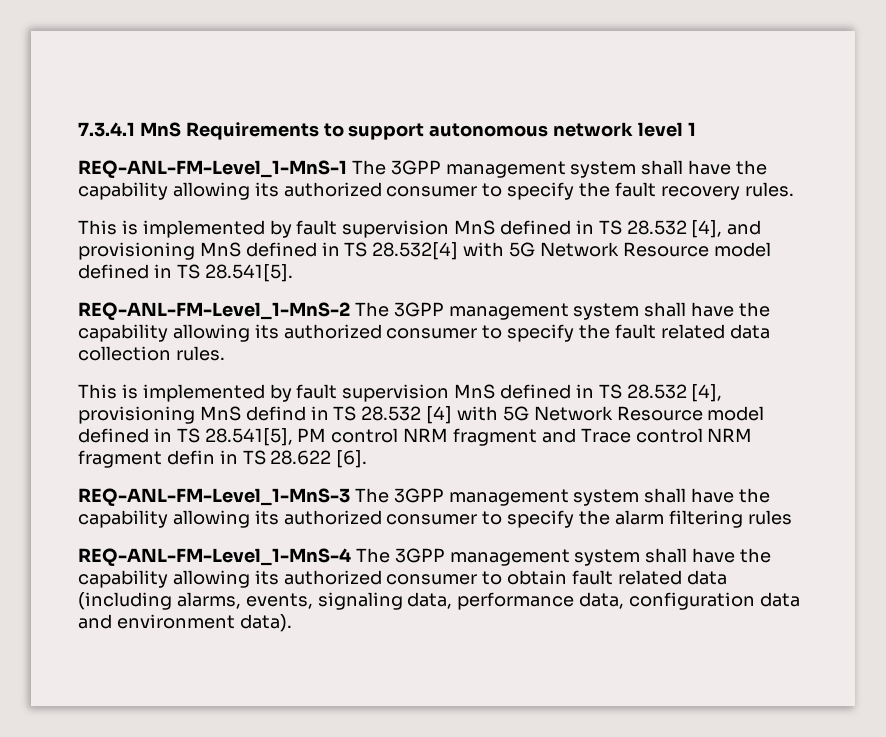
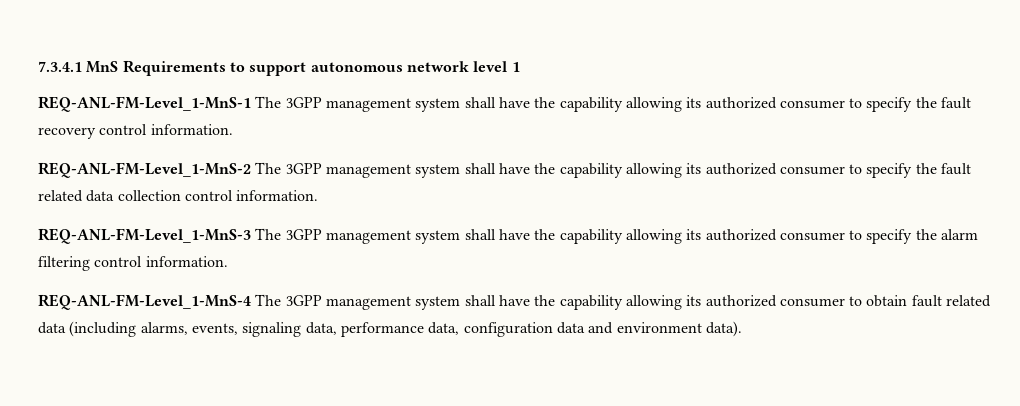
- REQ-ANL-FM-Level_1-MnS-1 The 3GPP management system shall have the capability allowing its authorized consumer to specify the fault recovery rules.
- This is implemented by fault supervision MnS defined in TS 28.532 [4], and provisioning MnS defined in TS 28.532[4] with 5G Network Resource model defined in TS 28.541[5].
+ REQ-ANL-FM-Level_1-MnS-1 The 3GPP management system shall have the capability allowing its authorized consumer to specify the fault recovery control information.
- REQ-ANL-FM-Level_1-MnS-2 The 3GPP management system shall have the capability allowing its authorized consumer to specify the fault related data collection rules.
- This is implemented by fault supervision MnS defined in TS 28.532 [4], provisioning MnS defind in TS 28.532 [4] with 5G Network Resource model defined in TS 28.541[5], PM control NRM fragment and Trace control NRM fragment defin in TS 28.622 [6].
+ REQ-ANL-FM-Level_1-MnS-2 The 3GPP management system shall have the capability allowing its authorized consumer to specify the fault related data collection control information.
- REQ-ANL-FM-Level_1-MnS-3 The 3GPP management system shall have the capability allowing its authorized consumer to specify the alarm filtering rules
+ REQ-ANL-FM-Level_1-MnS-3 The 3GPP management system shall have the capability allowing its authorized consumer to specify the alarm filtering control information.

